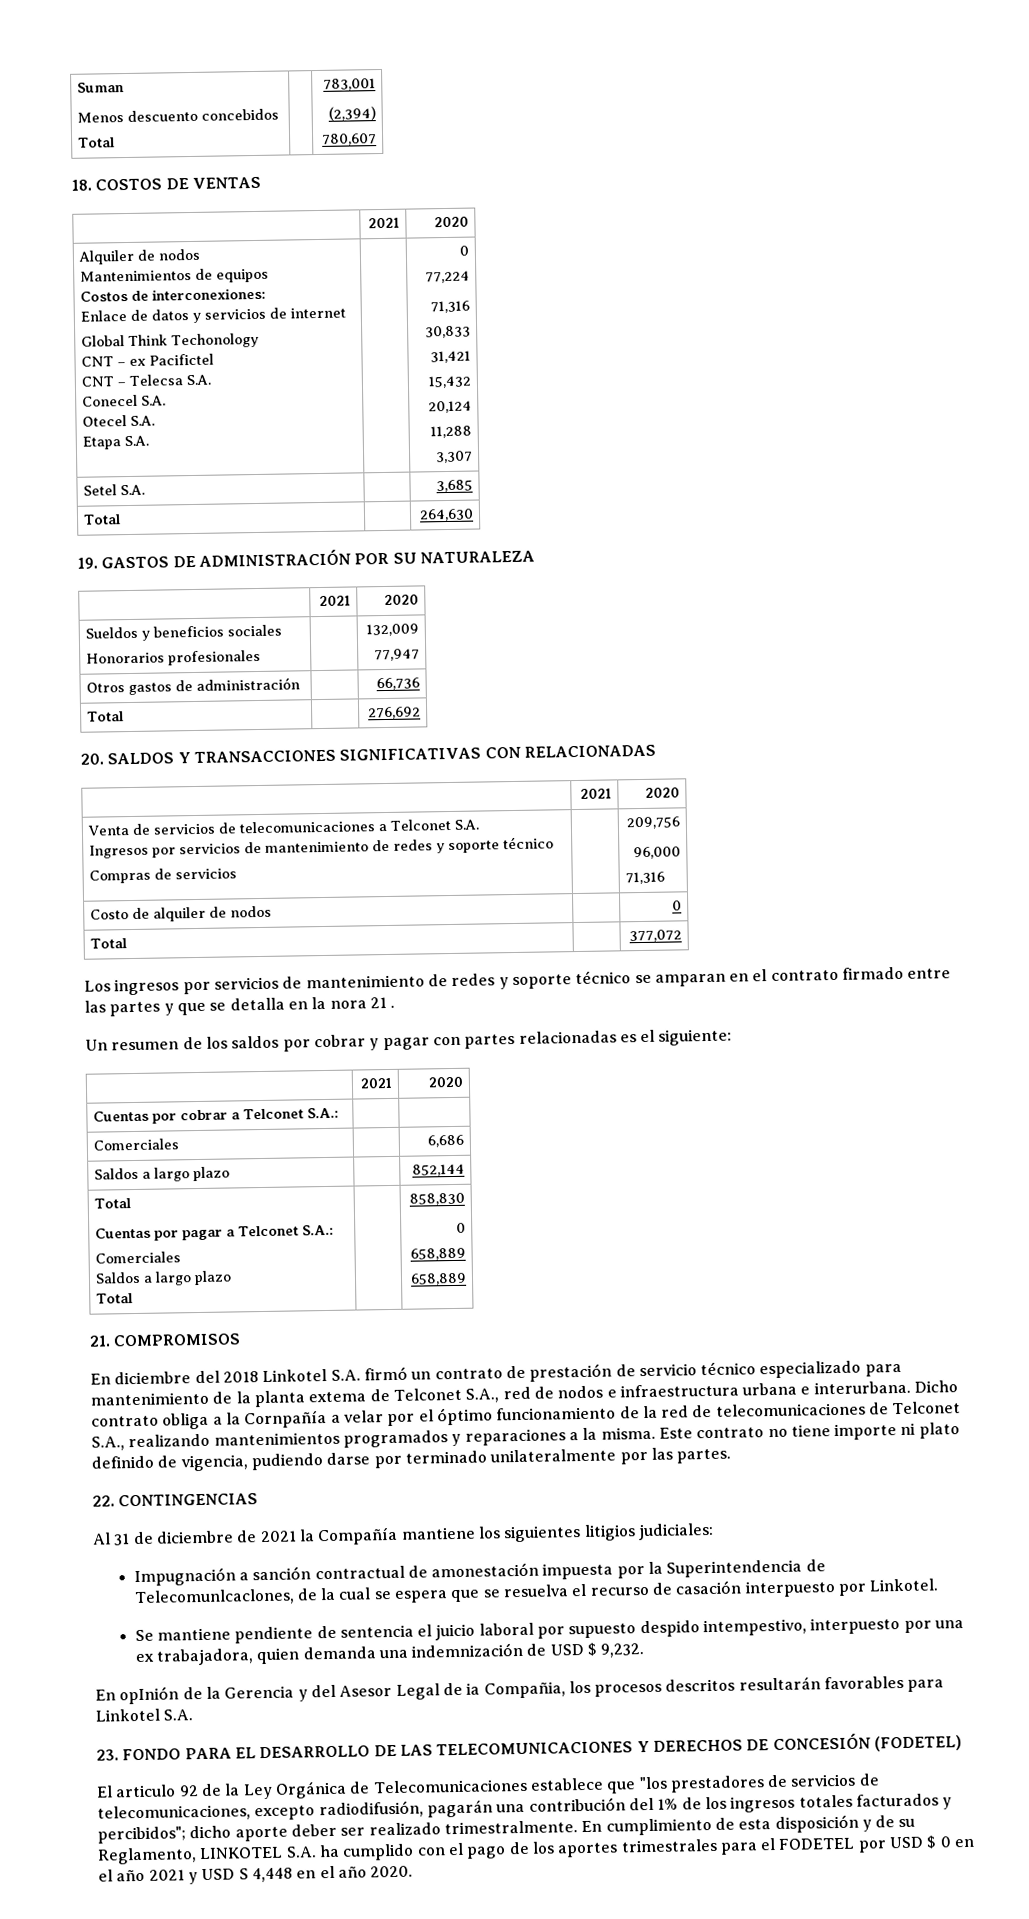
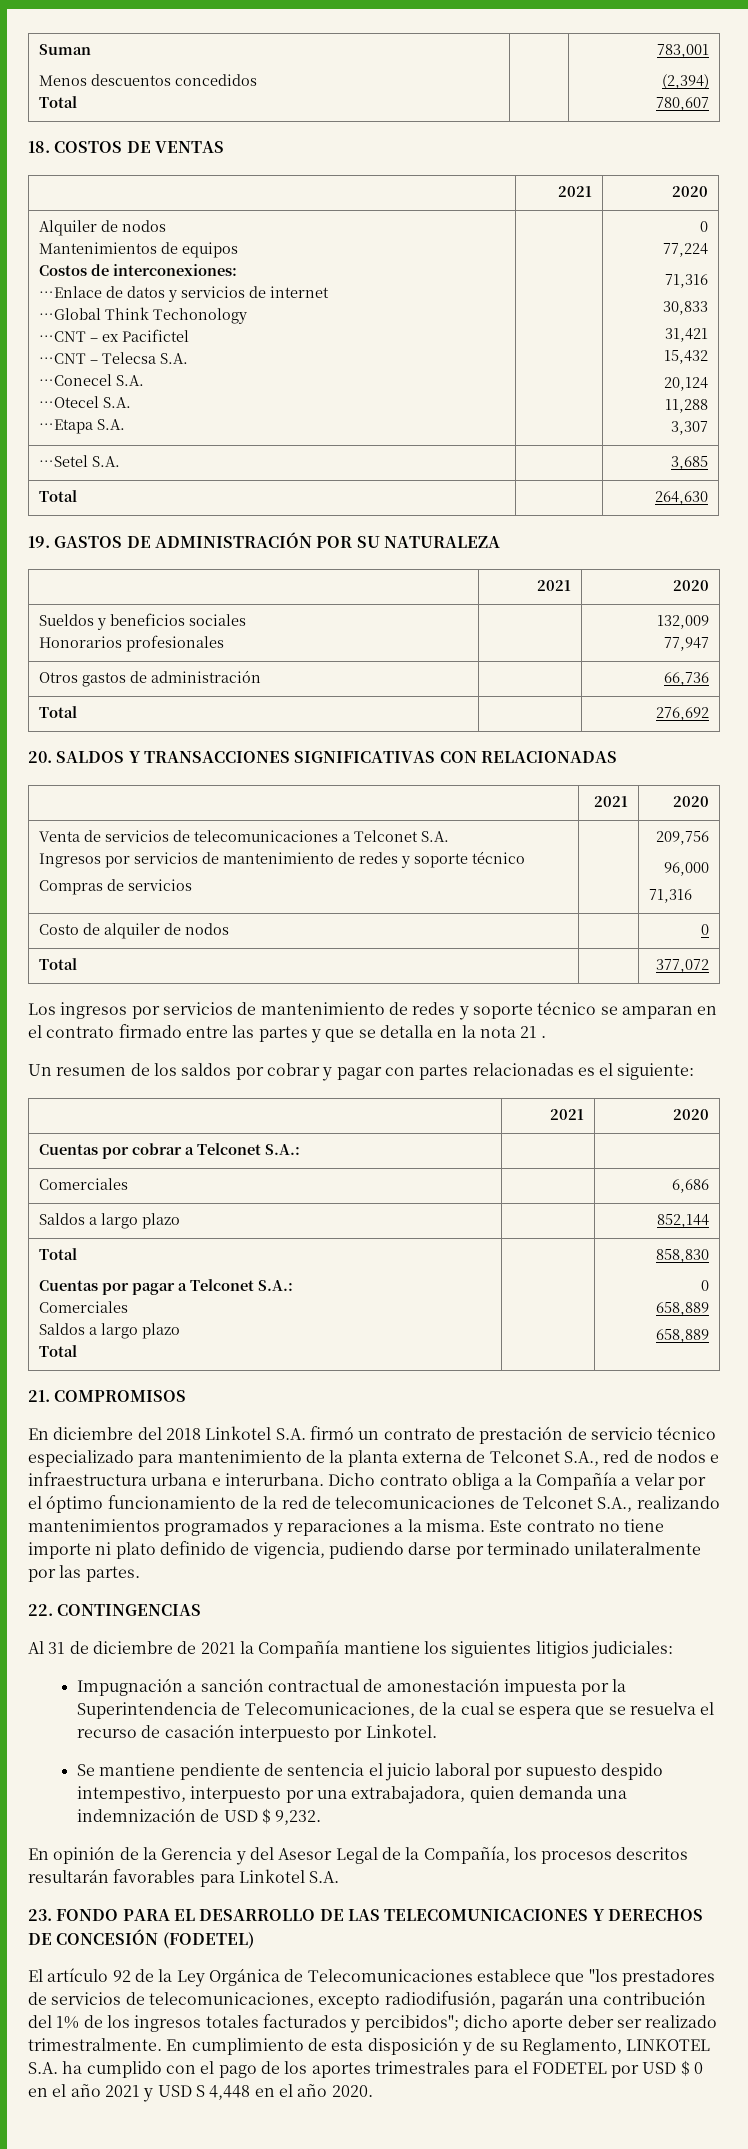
  Suman
- Menos descuento concebidos
+ Menos descuentos concedidos
- Enlace de datos y servicios de internet
+ …Enlace de datos y servicios de internet
- Global Think Techonology
+ …Global Think Techonology
- CNT – ex Pacifictel
+ …CNT – ex Pacifictel
- CNT – Telecsa S.A.
+ …CNT – Telecsa S.A.
- Conecel S.A.
- Otecel S.A.
- Etapa S.A.
+ …Conecel S.A.
+ …Otecel S.A.
+ …Etapa S.A.
- Setel S.A. | | 3,685
+ …Setel S.A. | | 3,685
- Los ingresos por servicios de mantenimiento de redes y soporte técnico se amparan en el contrato firmado entre las partes y que se detalla en la nora 21 .
+ Los ingresos por servicios de mantenimiento de redes y soporte técnico se amparan en el contrato firmado entre las partes y que se detalla en la nota 21 .
- En diciembre del 2018 Linkotel S.A. firmó un contrato de prestación de servicio técnico especializado para mantenimiento de la planta extema de Telconet S.A., red de nodos e infraestructura urbana e interurbana.
+ En diciembre del 2018 Linkotel S.A. firmó un contrato de prestación de servicio técnico especializado para mantenimiento de la planta externa de Telconet S.A., red de nodos e infraestructura urbana e interurbana.
- Dicho contrato obliga a la Cornpañía a velar por el óptimo funcionamiento de la red de telecomunicaciones de Telconet S.A., realizando mantenimientos programados y reparaciones a la misma.
+ Dicho contrato obliga a la Compañía a velar por el óptimo funcionamiento de la red de telecomunicaciones de Telconet S.A., realizando mantenimientos programados y reparaciones a la misma.
- Impugnación a sanción contractual de amonestación impuesta por la Superintendencia de Telecomunlcaclones, de la cual se espera que se resuelva el recurso de casación interpuesto por Linkotel.
+ Impugnación a sanción contractual de amonestación impuesta por la Superintendencia de Telecomunicaciones, de la cual se espera que se resuelva el recurso de casación interpuesto por Linkotel.
- Se mantiene pendiente de sentencia el juicio laboral por supuesto despido intempestivo, interpuesto por una ex trabajadora, quien demanda una indemnización de USD $ 9,232.
+ Se mantiene pendiente de sentencia el juicio laboral por supuesto despido intempestivo, interpuesto por una extrabajadora, quien demanda una indemnización de USD $ 9,232.
- En opInión de la Gerencia y del Asesor Legal de ia Compañia, los procesos descritos resultarán favorables para Linkotel S.A.
+ En opinión de la Gerencia y del Asesor Legal de la Compañía, los procesos descritos resultarán favorables para Linkotel S.A.
- El articulo 92 de la Ley Orgánica de Telecomunicaciones establece que "los prestadores de servicios de telecomunicaciones, excepto radiodifusión, pagarán una contribución del 1% de los ingresos totales facturados y percibidos"; dicho aporte deber ser realizado trimestralmente.
+ El artículo 92 de la Ley Orgánica de Telecomunicaciones establece que "los prestadores de servicios de telecomunicaciones, excepto radiodifusión, pagarán una contribución del 1% de los ingresos totales facturados y percibidos"; dicho aporte deber ser realizado trimestralmente.

